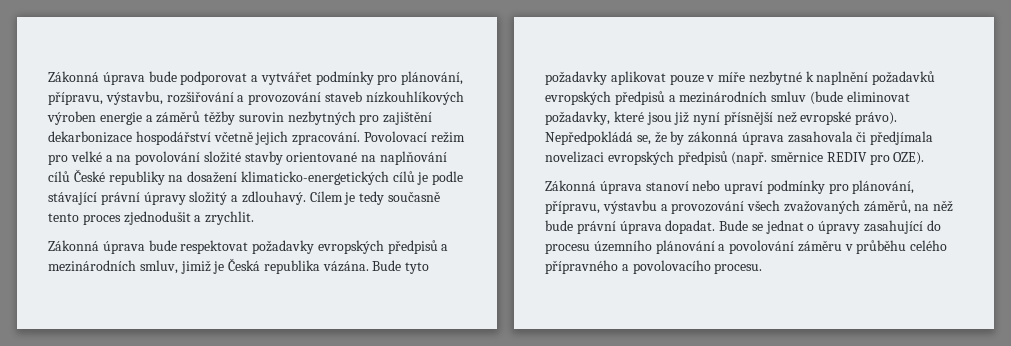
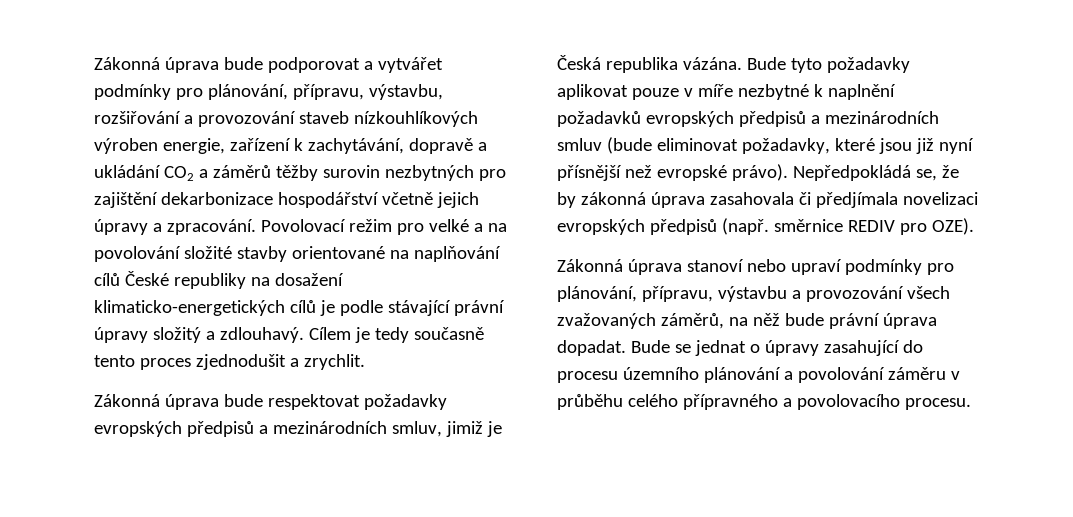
- Zákonná úprava bude podporovat a vytvářet podmínky pro plánování, přípravu, výstavbu, rozšiřování a provozování staveb nízkouhlíkových výroben energie a záměrů těžby surovin nezbytných pro zajištění dekarbonizace hospodářství včetně jejich zpracování.
+ Zákonná úprava bude podporovat a vytvářet podmínky pro plánování, přípravu, výstavbu, rozšiřování a provozování staveb nízkouhlíkových výroben energie, zařízení k zachytávání, dopravě a ukládání CO2 a záměrů těžby surovin nezbytných pro zajištění dekarbonizace hospodářství včetně jejich úpravy a zpracování.

